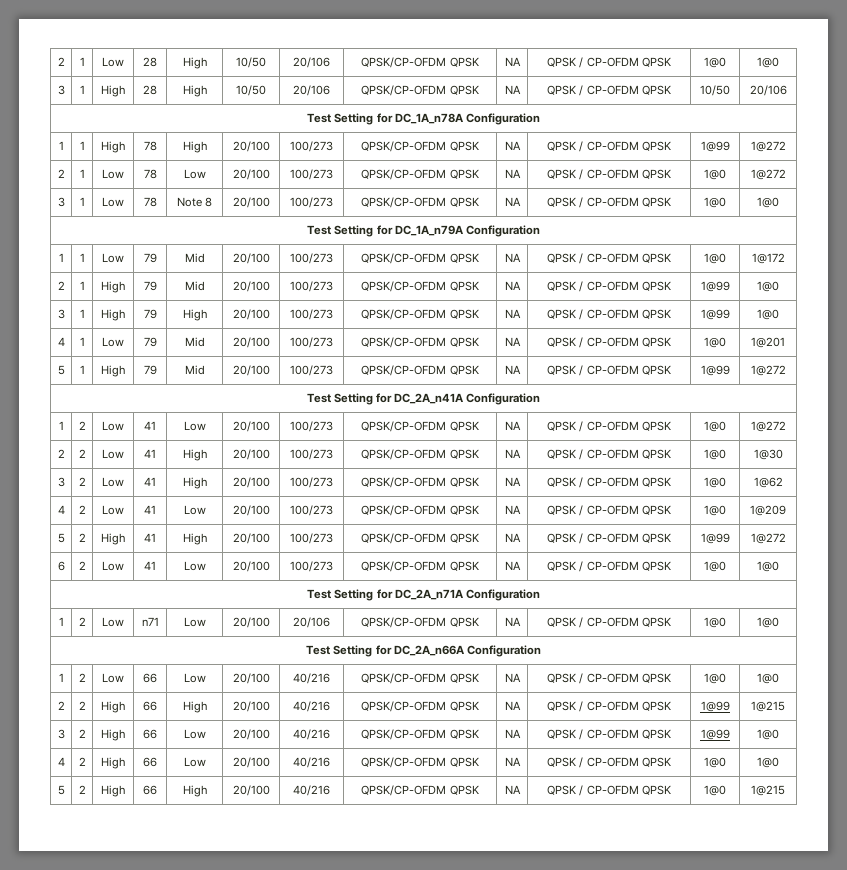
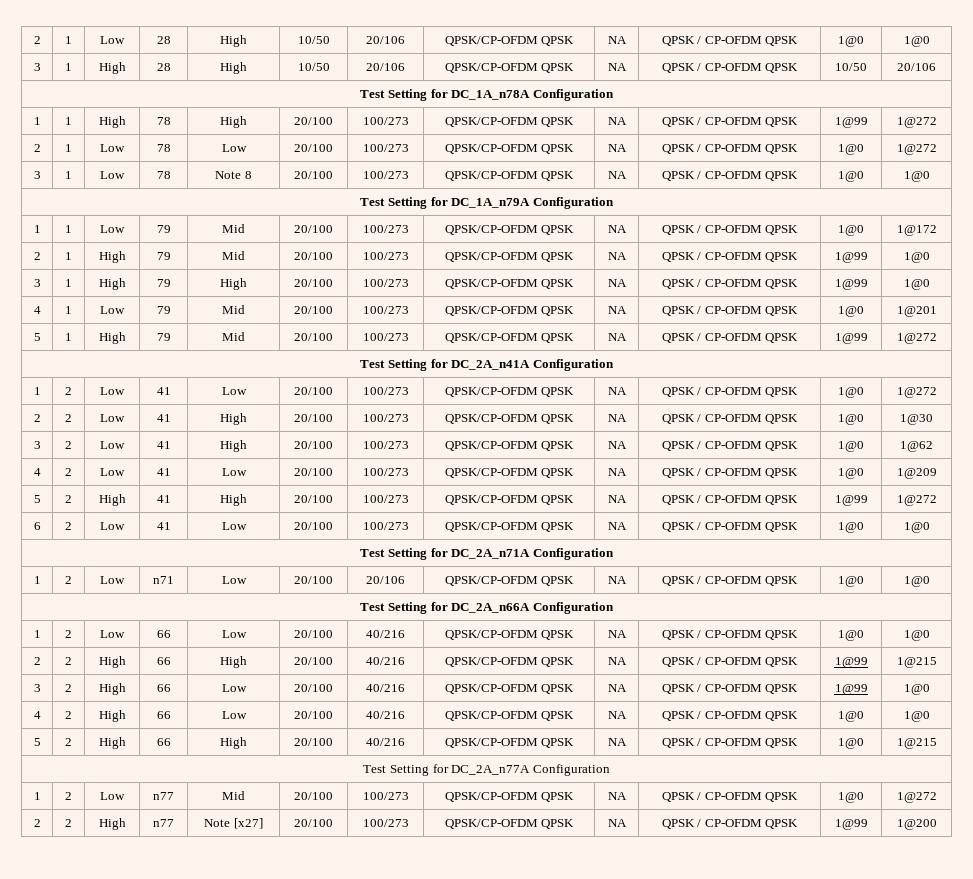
+ Test Setting for DC_2A_n77A Configuration
+ 1 | 2 | Low | n77 | Mid | 20/100 | 100/273 | QPSK/CP-OFDM QPSK | NA | QPSK / CP-OFDM QPSK | 1@0 | 1@272
+ 2 | 2 | High | n77 | Note [x27] | 20/100 | 100/273 | QPSK/CP-OFDM QPSK | NA | QPSK / CP-OFDM QPSK | 1@99 | 1@200

